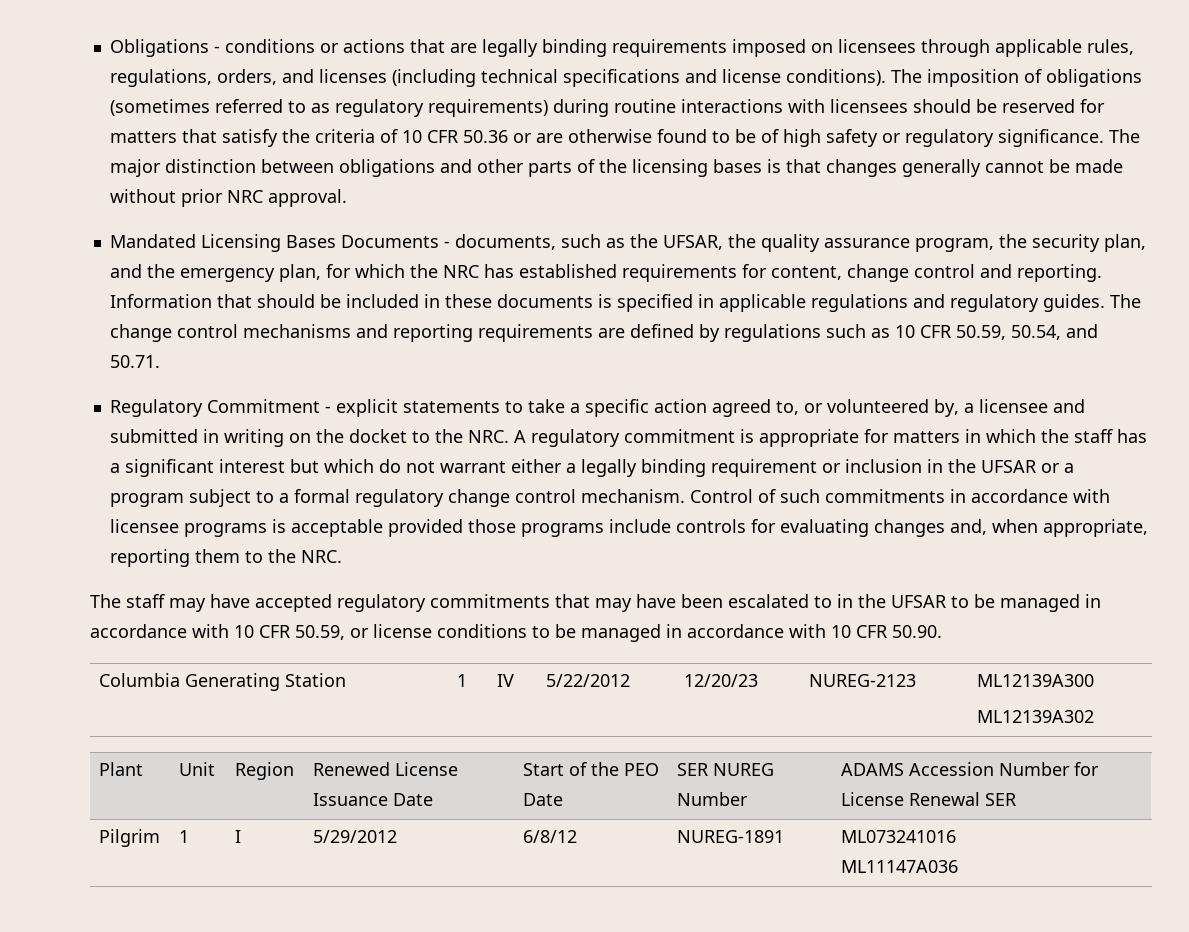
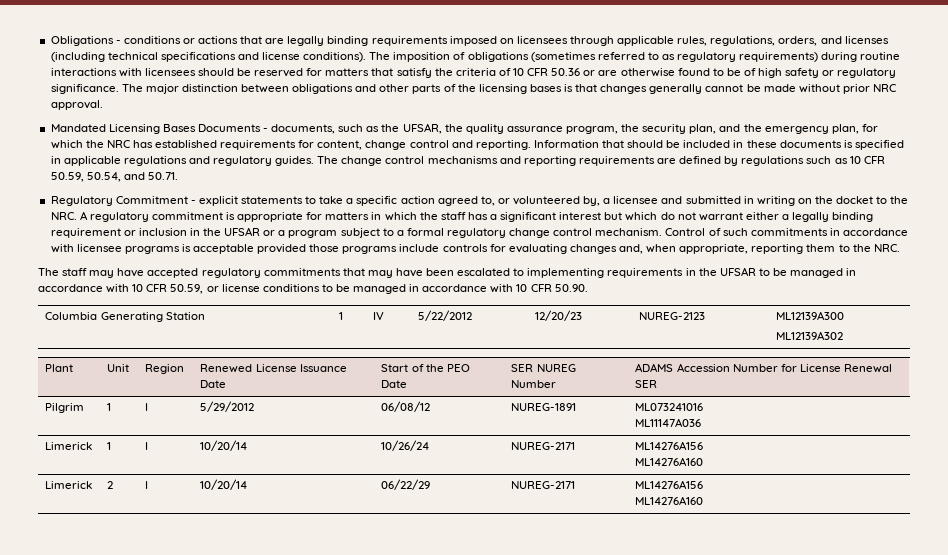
- The staff may have accepted regulatory commitments that may have been escalated to in the UFSAR to be managed in accordance with 10 CFR 50.59, or license conditions to be managed in accordance with 10 CFR 50.90.
+ The staff may have accepted regulatory commitments that may have been escalated to implementing requirements in the UFSAR to be managed in accordance with 10 CFR 50.59, or license conditions to be managed in accordance with 10 CFR 50.90.
- Pilgrim | 1 | I | 5/29/2012 | 6/8/12 | NUREG-1891 | ML073241016
+ Pilgrim | 1 | I | 5/29/2012 | 06/08/12 | NUREG-1891 | ML073241016
+ Limerick | 1 | I | 10/20/14 | 10/26/24 | NUREG-2171 | ML14276A156
+ ML14276A160
+ Limerick | 2 | I | 10/20/14 | 06/22/29 | NUREG-2171 | ML14276A156
+ ML14276A160

